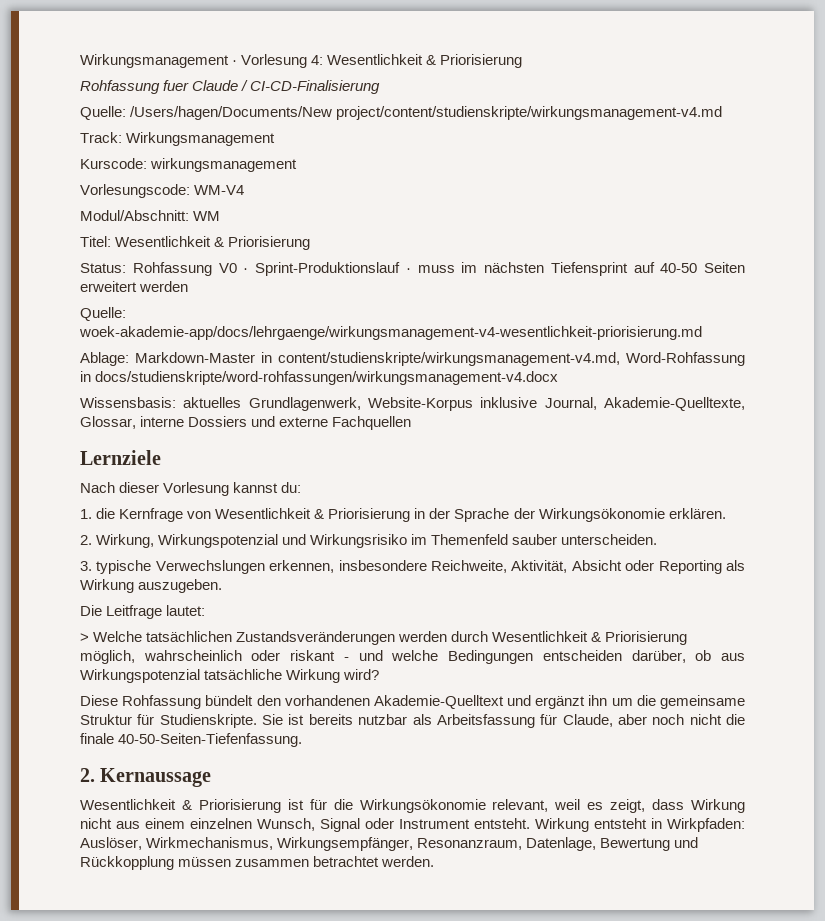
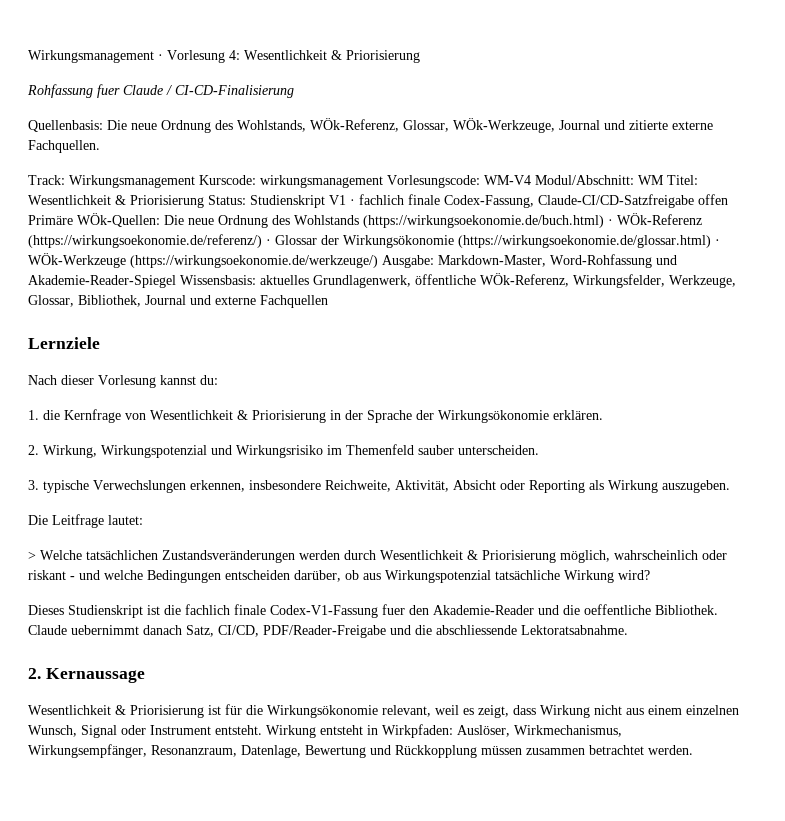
- Quelle: /Users/hagen/Documents/New project/content/studienskripte/wirkungsmanagement-v4.md
+ Quellenbasis: Die neue Ordnung des Wohlstands, WÖk-Referenz, Glossar, WÖk-Werkzeuge, Journal und zitierte externe Fachquellen.
- Track: Wirkungsmanagement
- Kurscode: wirkungsmanagement
- Vorlesungscode: WM-V4
- Modul/Abschnitt: WM
- Titel: Wesentlichkeit & Priorisierung
- Status: Rohfassung V0 · Sprint-Produktionslauf · muss im nächsten Tiefensprint auf 40-50 Seiten erweitert werden
- Quelle: woek-akademie-app/docs/lehrgaenge/wirkungsmanagement-v4-wesentlichkeit-priorisierung.md
- Ablage: Markdown-Master in content/studienskripte/wirkungsmanagement-v4.md, Word-Rohfassung in docs/studienskripte/word-rohfassungen/wirkungsmanagement-v4.docx
- Wissensbasis: aktuelles Grundlagenwerk, Website-Korpus inklusive Journal, Akademie-Quelltexte, Glossar, interne Dossiers und externe Fachquellen
+ Track: Wirkungsmanagement Kurscode: wirkungsmanagement Vorlesungscode: WM-V4 Modul/Abschnitt: WM Titel: Wesentlichkeit & Priorisierung Status: Studienskript V1 · fachlich finale Codex-Fassung, Claude-CI/CD-Satzfreigabe offen Primäre WÖk-Quellen: Die neue Ordnung des Wohlstands (https://wirkungsoekonomie.de/buch.html) · WÖk-Referenz (https://wirkungsoekonomie.de/referenz/) · Glossar der Wirkungsökonomie (https://wirkungsoekonomie.de/glossar.html) · WÖk-Werkzeuge (https://wirkungsoekonomie.de/werkzeuge/) Ausgabe: Markdown-Master, Word-Rohfassung und Akademie-Reader-Spiegel Wissensbasis: aktuelles Grundlagenwerk, öffentliche WÖk-Referenz, Wirkungsfelder, Werkzeuge, Glossar, Bibliothek, Journal und externe Fachquellen
- Diese Rohfassung bündelt den vorhandenen Akademie-Quelltext und ergänzt ihn um die gemeinsame Struktur für Studienskripte. Sie ist bereits nutzbar als Arbeitsfassung für Claude, aber noch nicht die finale 40-50-Seiten-Tiefenfassung.
+ Dieses Studienskript ist die fachlich finale Codex-V1-Fassung fuer den Akademie-Reader und die oeffentliche Bibliothek. Claude uebernimmt danach Satz, CI/CD, PDF/Reader-Freigabe und die abschliessende Lektoratsabnahme.

